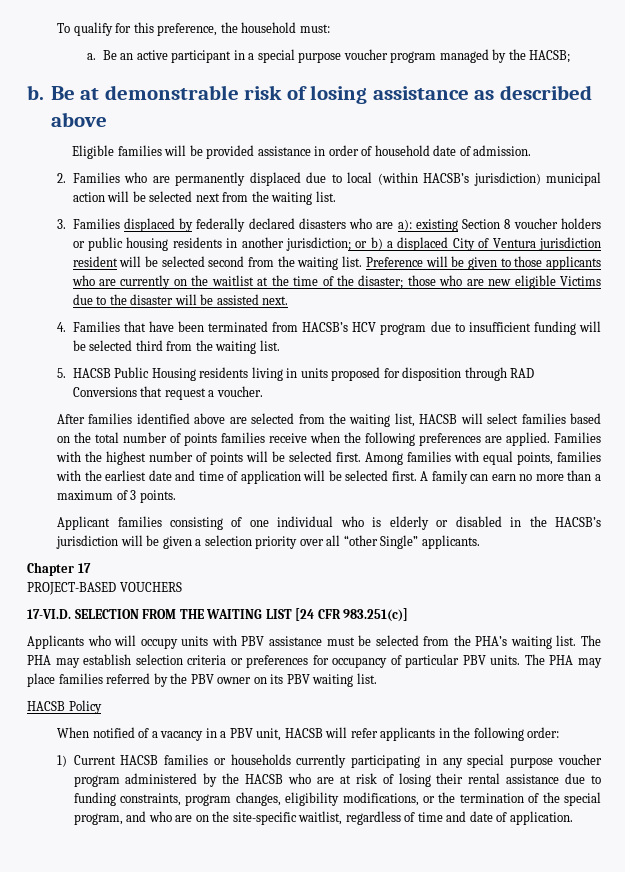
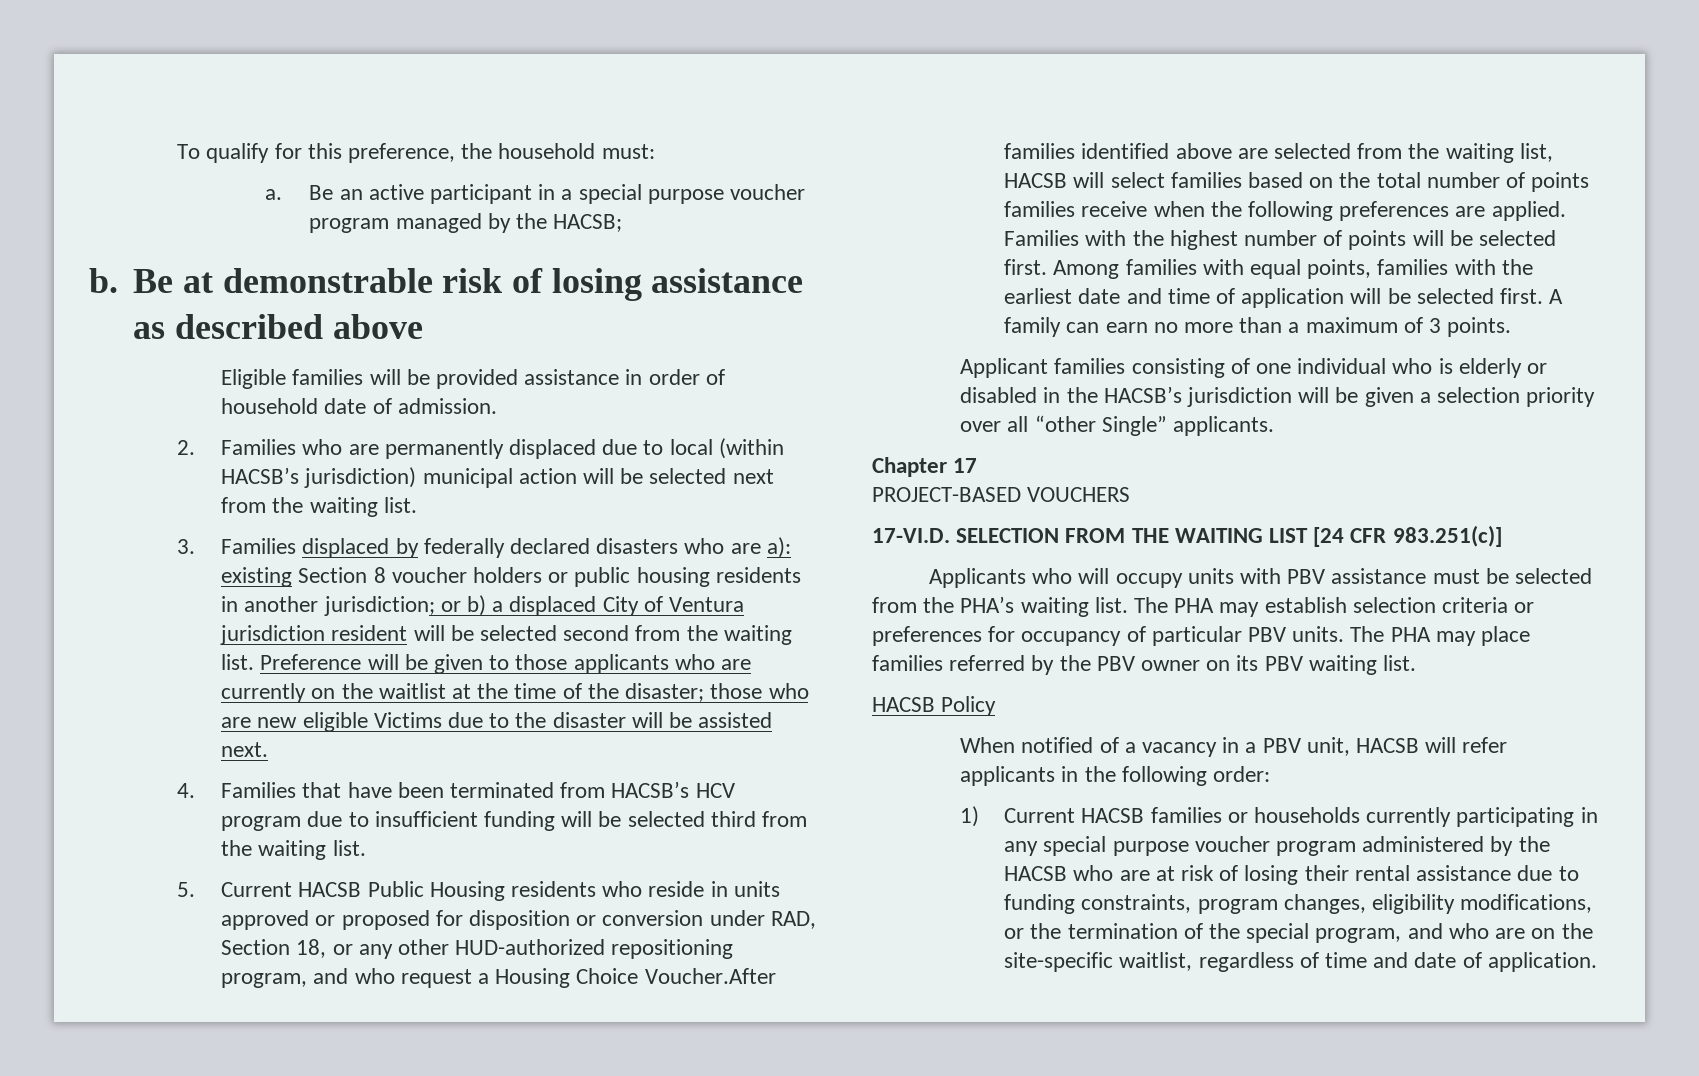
- 5. HACSB Public Housing residents living in units proposed for disposition through RAD Conversions that request a voucher.
- After families identified above are selected from the waiting list, HACSB will select families based on the total number of points families receive when the following preferences are applied.
+ 5. Current HACSB Public Housing residents who reside in units approved or proposed for disposition or conversion under RAD, Section 18, or any other HUD-authorized repositioning program, and who request a Housing Choice Voucher.After families identified above are selected from the waiting list, HACSB will select families based on the total number of points families receive when the following preferences are applied.

